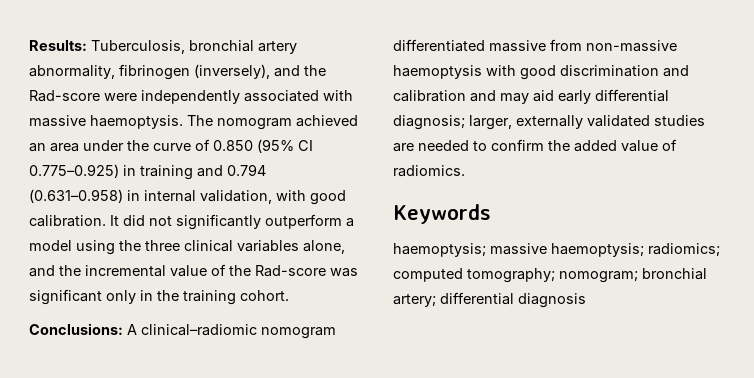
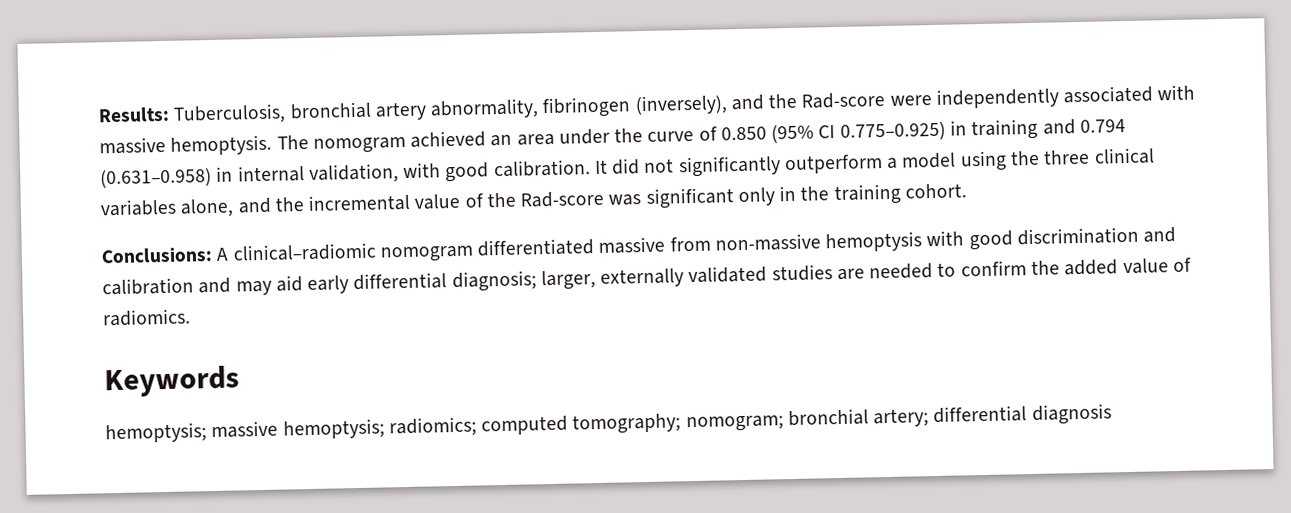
- Results: Tuberculosis, bronchial artery abnormality, fibrinogen (inversely), and the Rad-score were independently associated with massive haemoptysis.
+ Results: Tuberculosis, bronchial artery abnormality, fibrinogen (inversely), and the Rad-score were independently associated with massive hemoptysis.
- Conclusions: A clinical–radiomic nomogram differentiated massive from non-massive haemoptysis with good discrimination and calibration and may aid early differential diagnosis; larger, externally validated studies are needed to confirm the added value of radiomics.
+ Conclusions: A clinical–radiomic nomogram differentiated massive from non-massive hemoptysis with good discrimination and calibration and may aid early differential diagnosis; larger, externally validated studies are needed to confirm the added value of radiomics.
- haemoptysis; massive haemoptysis; radiomics; computed tomography; nomogram; bronchial artery; differential diagnosis
+ hemoptysis; massive hemoptysis; radiomics; computed tomography; nomogram; bronchial artery; differential diagnosis

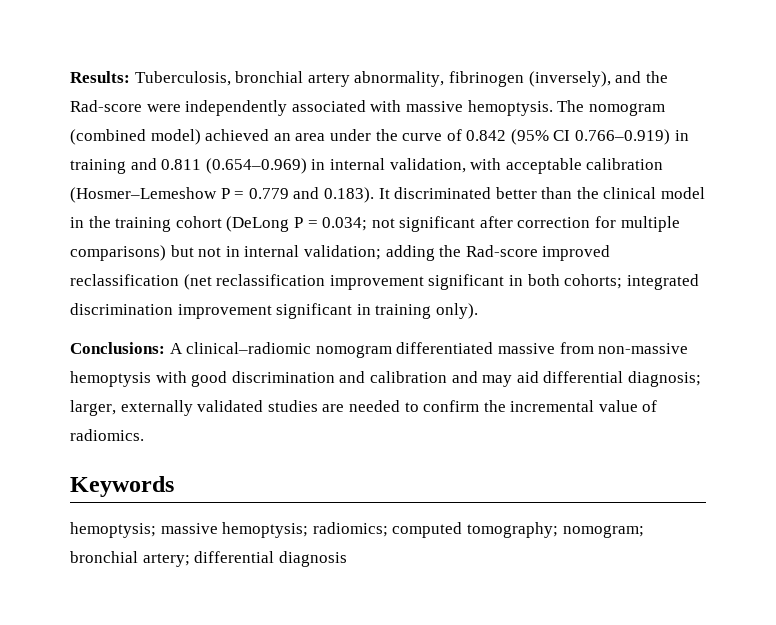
- The nomogram achieved an area under the curve of 0.850 (95% CI 0.775–0.925) in training and 0.794 (0.631–0.958) in internal validation, with good calibration. It did not significantly outperform a model using the three clinical variables alone, and the incremental value of the Rad-score was significant only in the training cohort.
+ The nomogram (combined model) achieved an area under the curve of 0.842 (95% CI 0.766–0.919) in training and 0.811 (0.654–0.969) in internal validation, with acceptable calibration (Hosmer–Lemeshow P = 0.779 and 0.183). It discriminated better than the clinical model in the training cohort (DeLong P = 0.034; not significant after correction for multiple comparisons) but not in internal validation; adding the Rad-score improved reclassification (net reclassification improvement significant in both cohorts; integrated discrimination improvement significant in training only).
- Conclusions: A clinical–radiomic nomogram differentiated massive from non-massive hemoptysis with good discrimination and calibration and may aid early differential diagnosis; larger, externally validated studies are needed to confirm the added value of radiomics.
+ Conclusions: A clinical–radiomic nomogram differentiated massive from non-massive hemoptysis with good discrimination and calibration and may aid differential diagnosis; larger, externally validated studies are needed to confirm the incremental value of radiomics.

